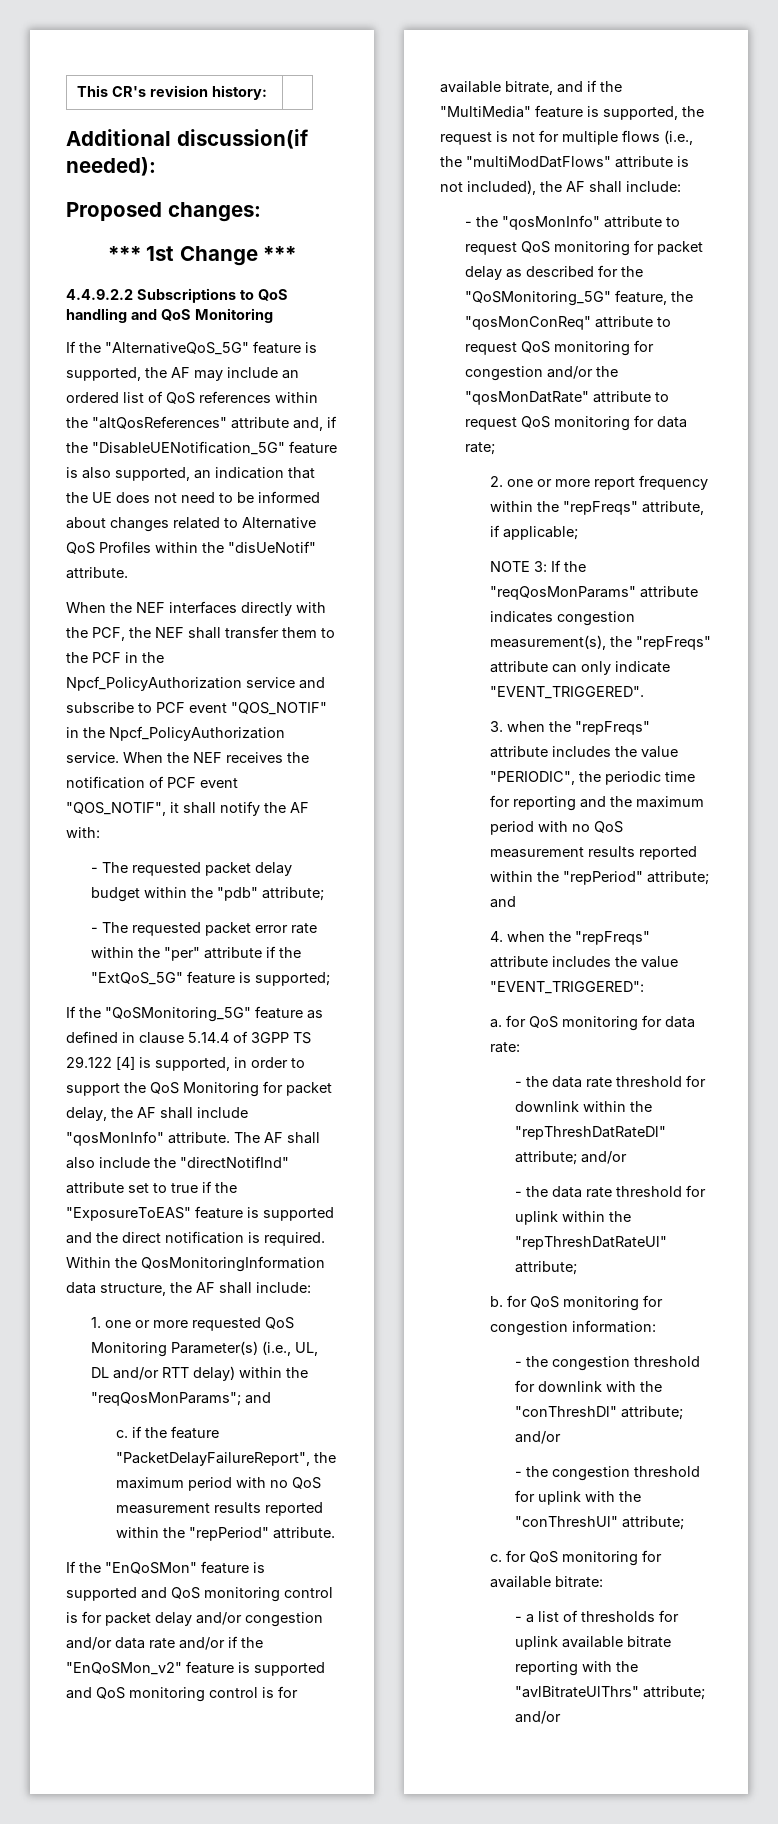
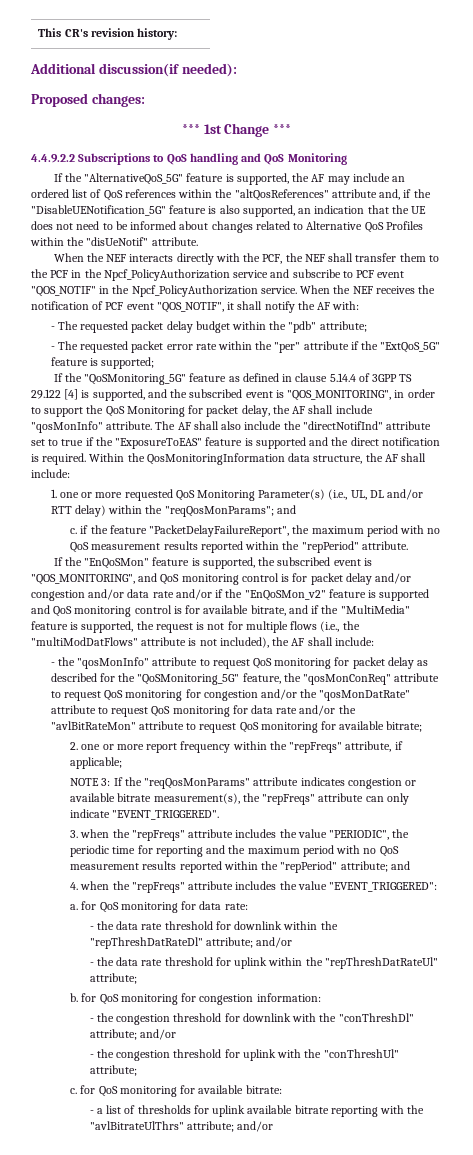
- When the NEF interfaces directly with the PCF, the NEF shall transfer them to the PCF in the Npcf_PolicyAuthorization service and subscribe to PCF event "QOS_NOTIF" in the Npcf_PolicyAuthorization service.
+ When the NEF interacts directly with the PCF, the NEF shall transfer them to the PCF in the Npcf_PolicyAuthorization service and subscribe to PCF event "QOS_NOTIF" in the Npcf_PolicyAuthorization service.
- If the "QoSMonitoring_5G" feature as defined in clause 5.14.4 of 3GPP TS 29.122 [4] is supported, in order to support the QoS Monitoring for packet delay, the AF shall include "qosMonInfo" attribute.
+ If the "QoSMonitoring_5G" feature as defined in clause 5.14.4 of 3GPP TS 29.122 [4] is supported, and the subscribed event is "QOS_MONITORING", in order to support the QoS Monitoring for packet delay, the AF shall include "qosMonInfo" attribute.
- If the "EnQoSMon" feature is supported and QoS monitoring control is for packet delay and/or congestion and/or data rate and/or if the "EnQoSMon_v2" feature is supported and QoS monitoring control is for available bitrate, and if the "MultiMedia" feature is supported, the request is not for multiple flows (i.e., the "multiModDatFlows" attribute is not included), the AF shall include:
+ If the "EnQoSMon" feature is supported, the subscribed event is "QOS_MONITORING", and QoS monitoring control is for packet delay and/or congestion and/or data rate and/or if the "EnQoSMon_v2" feature is supported and QoS monitoring control is for available bitrate, and if the "MultiMedia" feature is supported, the request is not for multiple flows (i.e., the "multiModDatFlows" attribute is not included), the AF shall include:
- - the "qosMonInfo" attribute to request QoS monitoring for packet delay as described for the "QoSMonitoring_5G" feature, the "qosMonConReq" attribute to request QoS monitoring for congestion and/or the "qosMonDatRate" attribute to request QoS monitoring for data rate;
+ - the "qosMonInfo" attribute to request QoS monitoring for packet delay as described for the "QoSMonitoring_5G" feature, the "qosMonConReq" attribute to request QoS monitoring for congestion and/or the "qosMonDatRate" attribute to request QoS monitoring for data rate and/or the "avlBitRateMon" attribute to request QoS monitoring for available bitrate;
- NOTE 3: If the "reqQosMonParams" attribute indicates congestion measurement(s), the "repFreqs" attribute can only indicate "EVENT_TRIGGERED".
+ NOTE 3: If the "reqQosMonParams" attribute indicates congestion or available bitrate measurement(s), the "repFreqs" attribute can only indicate "EVENT_TRIGGERED".

